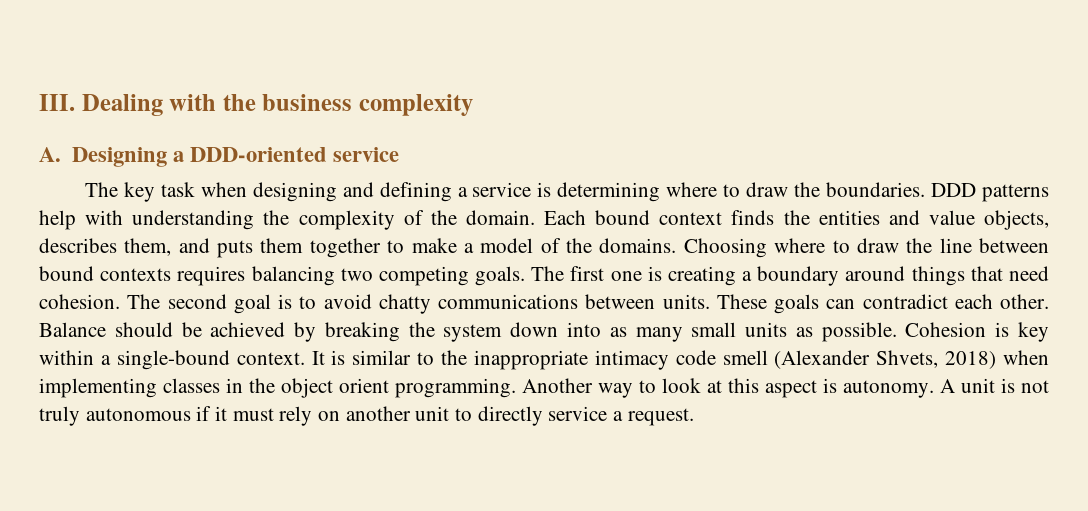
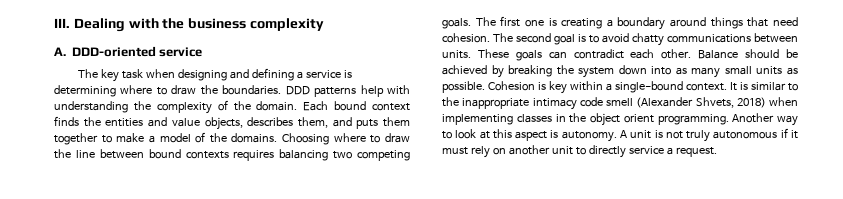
- A. Designing a DDD-oriented service
+ A. DDD-oriented service

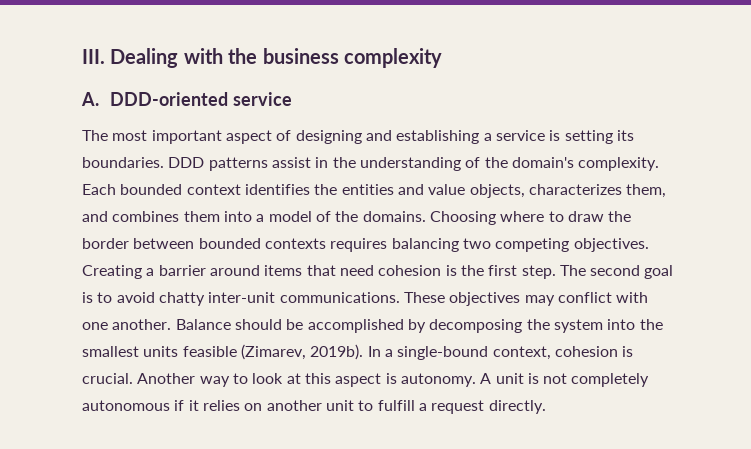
- The key task when designing and defining a service is determining where to draw the boundaries. DDD patterns help with understanding the complexity of the domain. Each bound context finds the entities and value objects, describes them, and puts them together to make a model of the domains.
+ The most important aspect of designing and establishing a service is setting its boundaries. DDD patterns assist in the understanding of the domain's complexity. Each bounded context identifies the entities and value objects, characterizes them, and combines them into a model of the domains.
- Choosing where to draw the line between bound contexts requires balancing two competing goals. The first one is creating a boundary around things that need cohesion.
+ Choosing where to draw the border between bounded contexts requires balancing two competing objectives. Creating a barrier around items that need cohesion is the first step.
- The second goal is to avoid chatty communications between units. These goals can contradict each other. Balance should be achieved by breaking the system down into as many small units as possible. Cohesion is key within a single-bound context. It is similar to the inappropriate intimacy code smell (Alexander Shvets, 2018) when implementing classes in the object orient programming.
+ The second goal is to avoid chatty inter-unit communications. These objectives may conflict with one another. Balance should be accomplished by decomposing the system into the smallest units feasible (Zimarev, 2019b). In a single-bound context, cohesion is crucial.
- A unit is not truly autonomous if it must rely on another unit to directly service a request.
+ A unit is not completely autonomous if it relies on another unit to fulfill a request directly.

